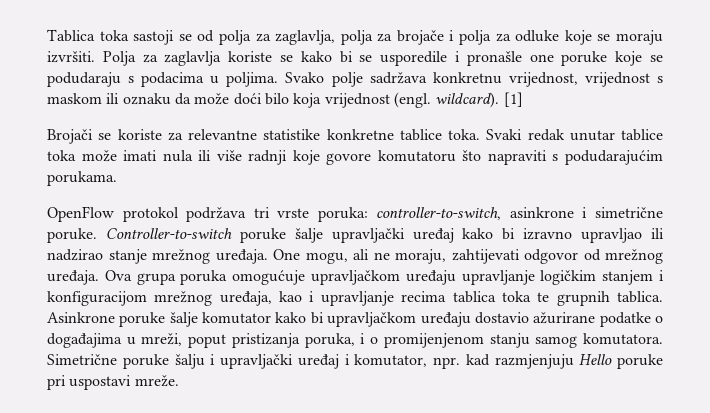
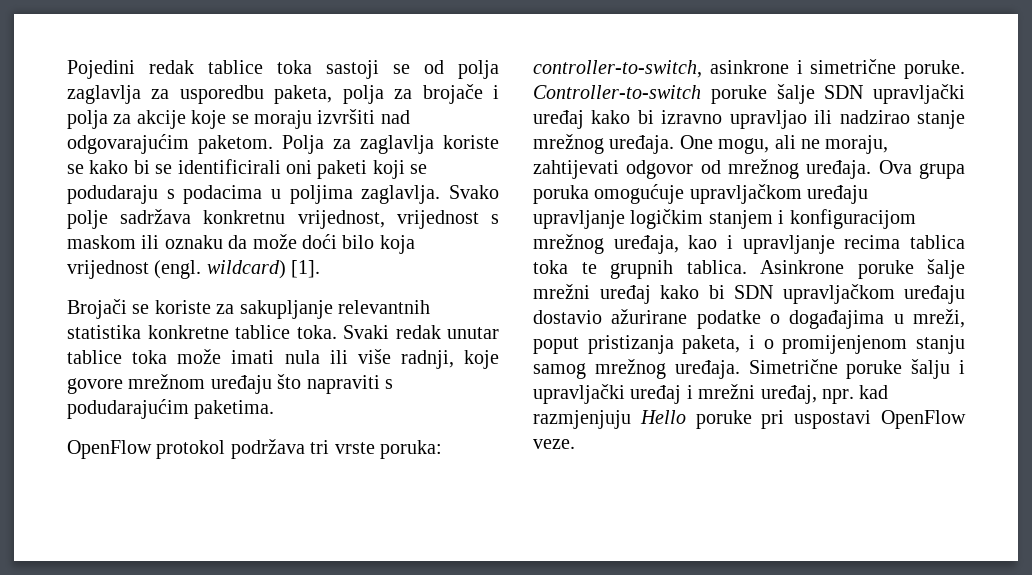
- Tablica toka sastoji se od polja za zaglavlja, polja za brojače i polja za odluke koje se moraju izvršiti.
+ Pojedini redak tablice toka sastoji se od polja zaglavlja za usporedbu paketa, polja za brojače i polja za akcije koje se moraju izvršiti nad odgovarajućim paketom.
- Polja za zaglavlja koriste se kako bi se usporedile i pronašle one poruke koje se podudaraju s podacima u poljima.
+ Polja za zaglavlja koriste se kako bi se identificirali oni paketi koji se podudaraju s podacima u poljima zaglavlja.
- Svako polje sadržava konkretnu vrijednost, vrijednost s maskom ili oznaku da može doći bilo koja vrijednost (engl. wildcard). [1]
+ Svako polje sadržava konkretnu vrijednost, vrijednost s maskom ili oznaku da može doći bilo koja vrijednost (engl. wildcard) [1].
- Brojači se koriste za relevantne statistike konkretne tablice toka.
+ Brojači se koriste za sakupljanje relevantnih statistika konkretne tablice toka.
- Svaki redak unutar tablice toka može imati nula ili više radnji koje govore komutatoru što napraviti s podudarajućim porukama.
+ Svaki redak unutar tablice toka može imati nula ili više radnji, koje govore mrežnom uređaju što napraviti s podudarajućim paketima.
- Controller-to-switch poruke šalje upravljački uređaj kako bi izravno upravljao ili nadzirao stanje mrežnog uređaja.
+ Controller-to-switch poruke šalje SDN upravljački uređaj kako bi izravno upravljao ili nadzirao stanje mrežnog uređaja.
- Asinkrone poruke šalje komutator kako bi upravljačkom uređaju dostavio ažurirane podatke o događajima u mreži, poput pristizanja poruka, i o promijenjenom stanju samog komutatora.
+ Asinkrone poruke šalje mrežni uređaj kako bi SDN upravljačkom uređaju dostavio ažurirane podatke o događajima u mreži, poput pristizanja paketa, i o promijenjenom stanju samog mrežnog uređaja.
- Simetrične poruke šalju i upravljački uređaj i komutator, npr. kad razmjenjuju Hello poruke pri uspostavi mreže.
+ Simetrične poruke šalju i upravljački uređaj i mrežni uređaj, npr. kad razmjenjuju Hello poruke pri uspostavi OpenFlow veze.

